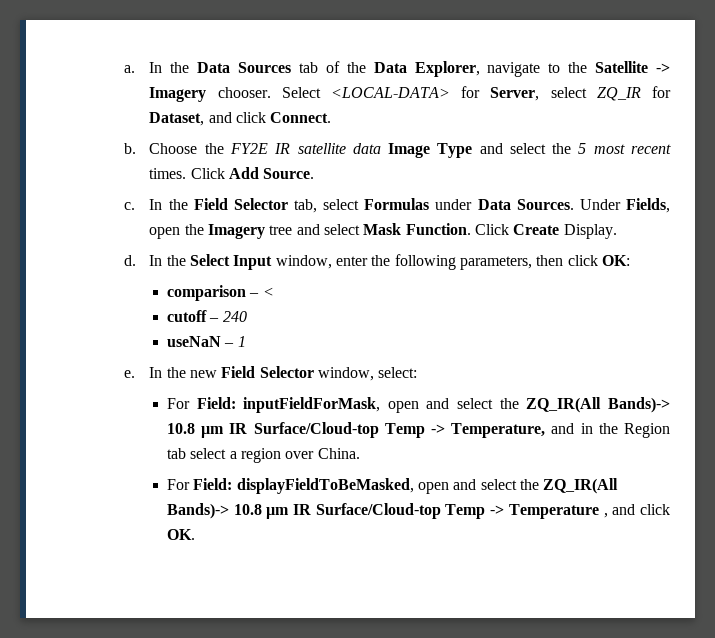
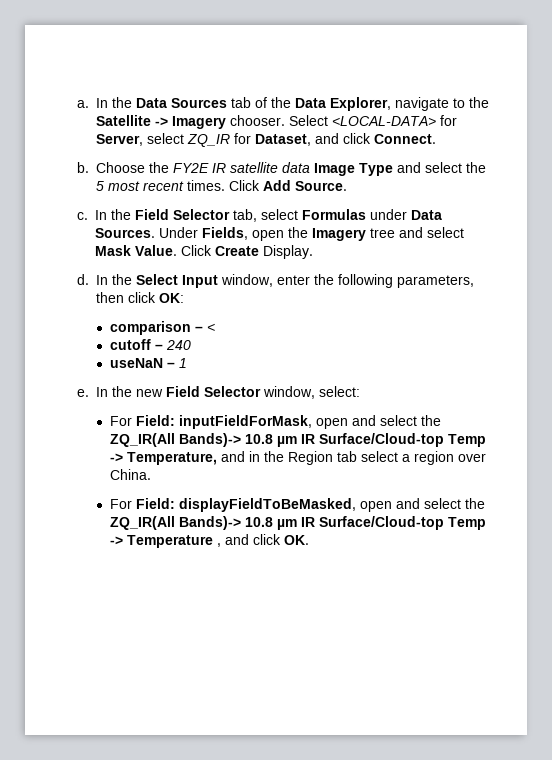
- Under Fields, open the Imagery tree and select Mask Function.
+ Under Fields, open the Imagery tree and select Mask Value.

